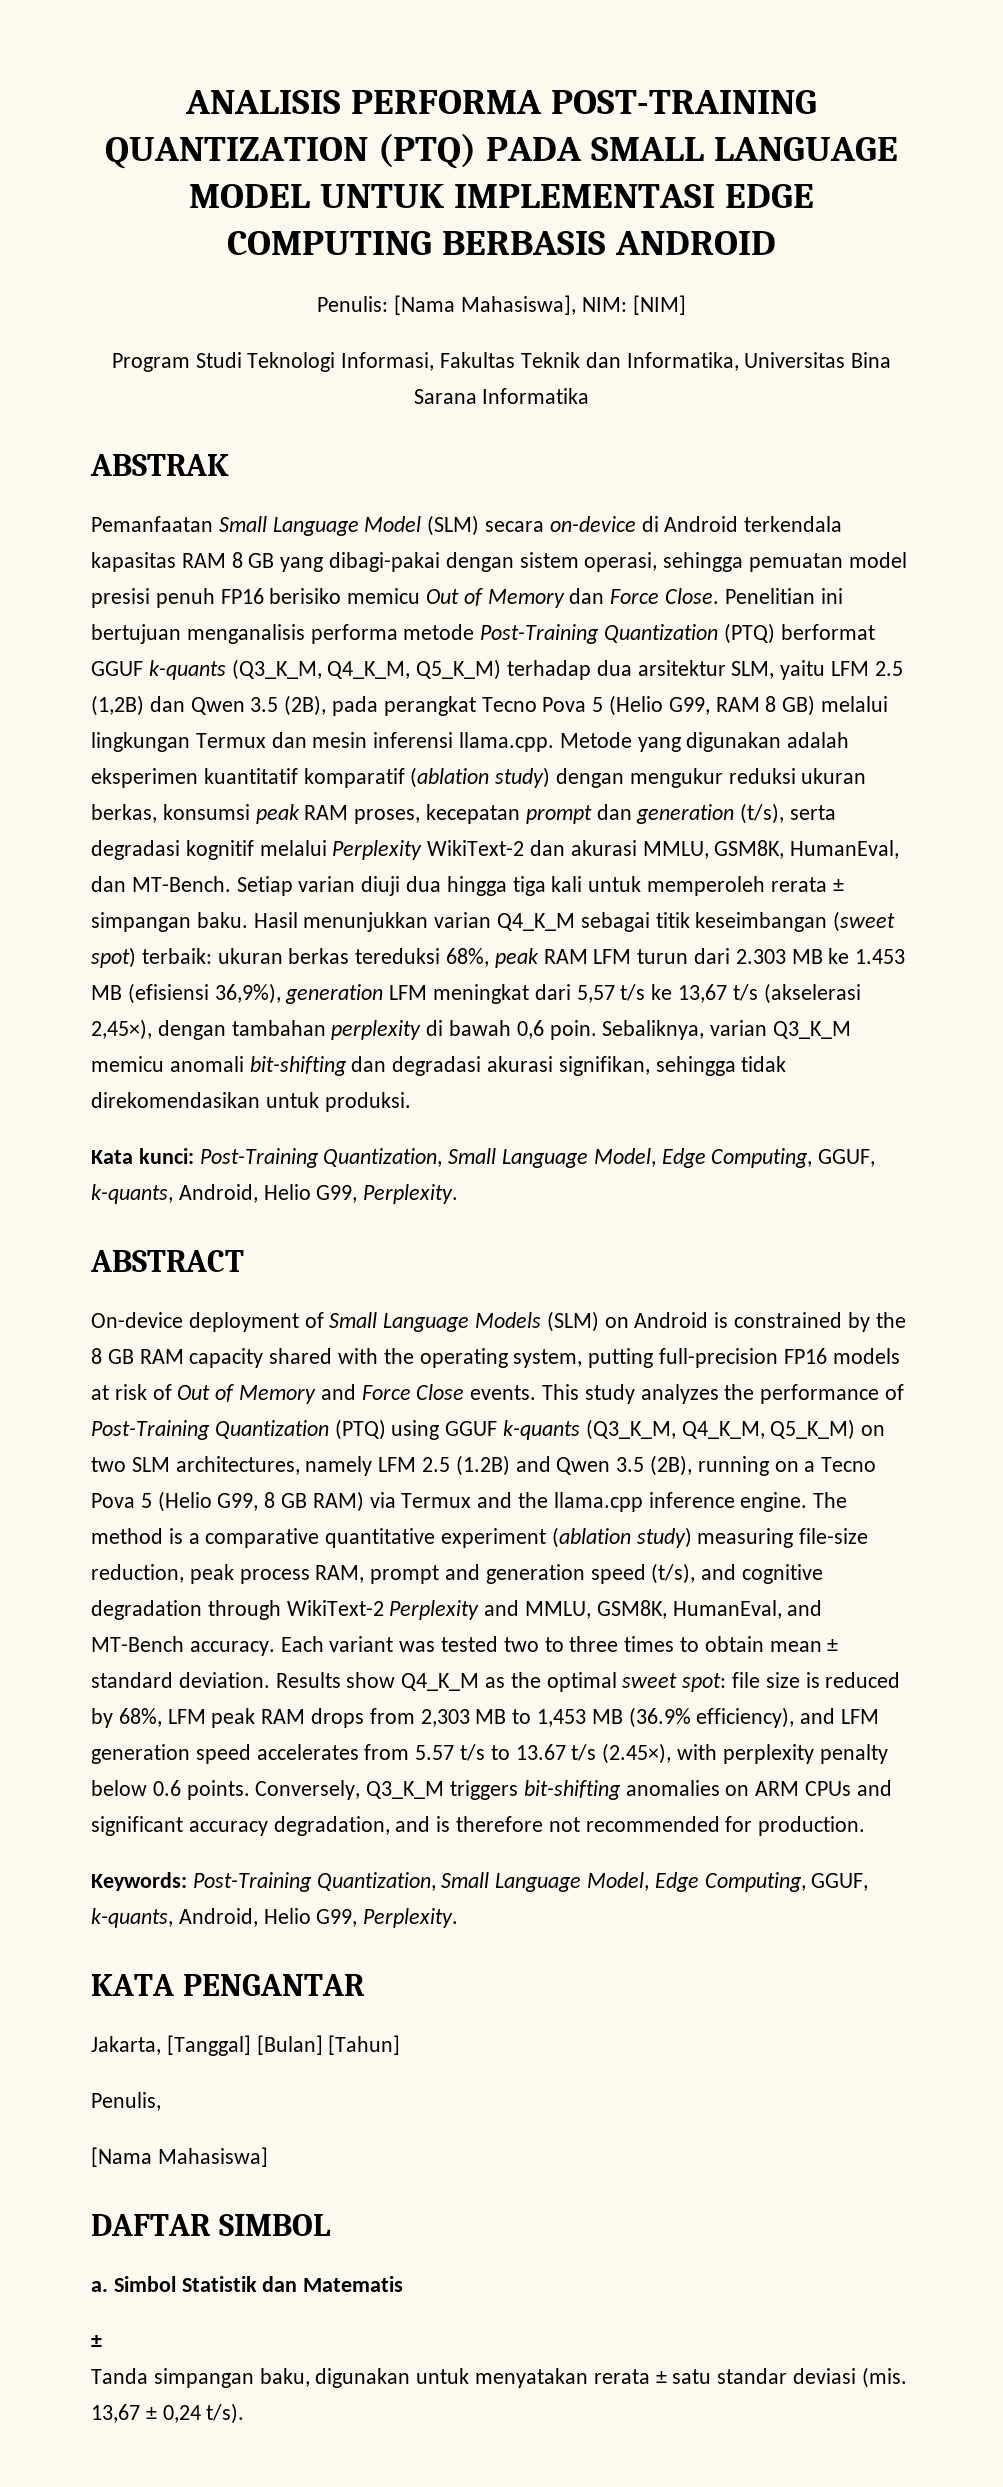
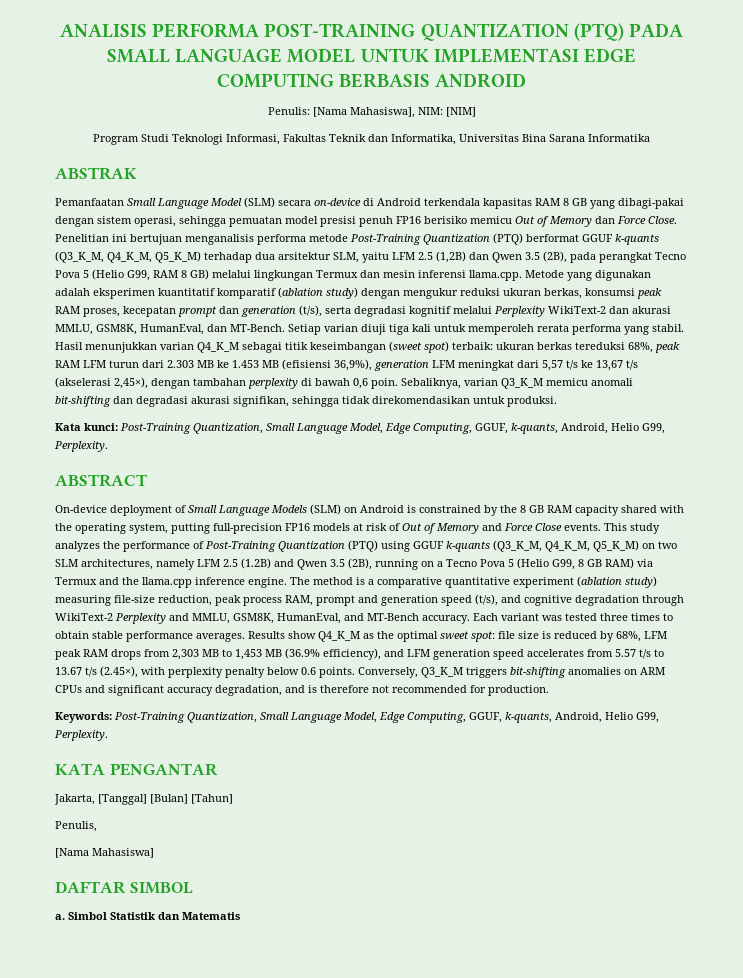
- Setiap varian diuji dua hingga tiga kali untuk memperoleh rerata ± simpangan baku.
+ Setiap varian diuji tiga kali untuk memperoleh rerata performa yang stabil.
- Each variant was tested two to three times to obtain mean ± standard deviation.
+ Each variant was tested three times to obtain stable performance averages.
  Simbol Statistik dan Matematis
- ±
- Tanda simpangan baku, digunakan untuk menyatakan rerata ± satu standar deviasi (mis. 13,67 ± 0,24 t/s).

